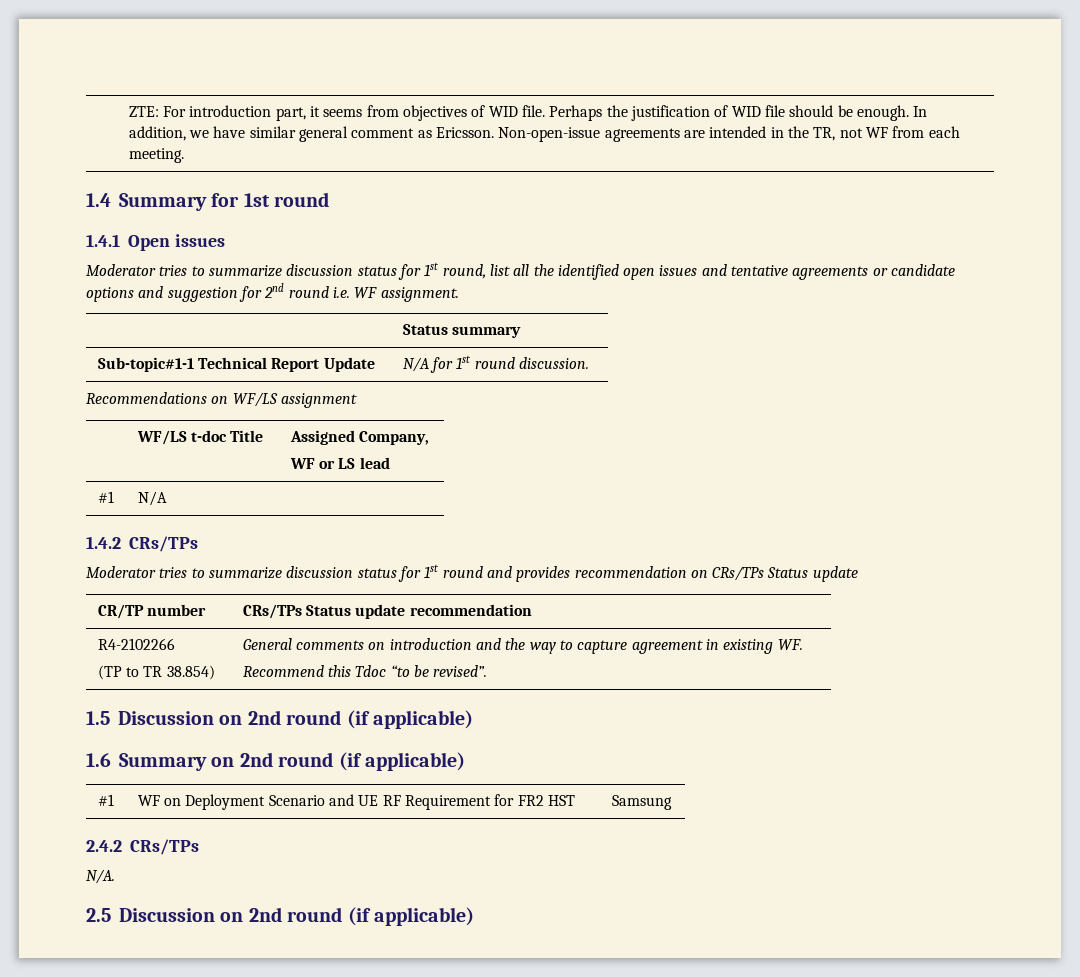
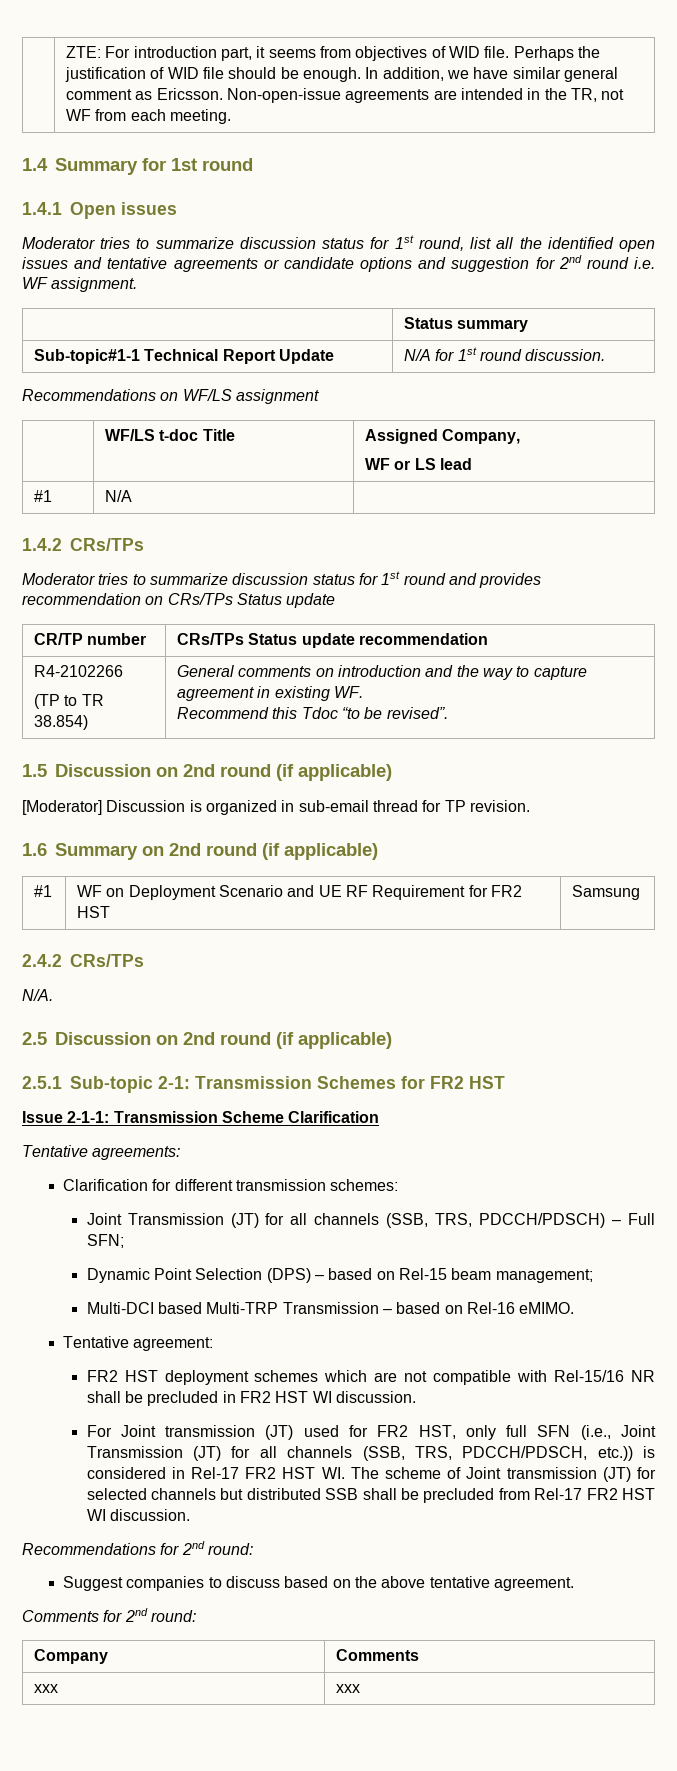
+ [Moderator] Discussion is organized in sub-email thread for TP revision.
+ 2.5.1 Sub-topic 2-1: Transmission Schemes for FR2 HST
+ Issue 2-1-1: Transmission Scheme Clarification
+ Tentative agreements:
+ Clarification for different transmission schemes:
+ Joint Transmission (JT) for all channels (SSB, TRS, PDCCH/PDSCH) – Full SFN;
+ Dynamic Point Selection (DPS) – based on Rel-15 beam management;
+ Multi-DCI based Multi-TRP Transmission – based on Rel-16 eMIMO.
+ Tentative agreement:
+ FR2 HST deployment schemes which are not compatible with Rel-15/16 NR shall be precluded in FR2 HST WI discussion.
+ For Joint transmission (JT) used for FR2 HST, only full SFN (i.e., Joint Transmission (JT) for all channels (SSB, TRS, PDCCH/PDSCH, etc.)) is considered in Rel-17 FR2 HST WI. The scheme of Joint transmission (JT) for selected channels but distributed SSB shall be precluded from Rel-17 FR2 HST WI discussion.
+ Recommendations for 2nd round:
+ Suggest companies to discuss based on the above tentative agreement.
+ Comments for 2nd round:
+ Company | Comments
+ xxx | xxx

